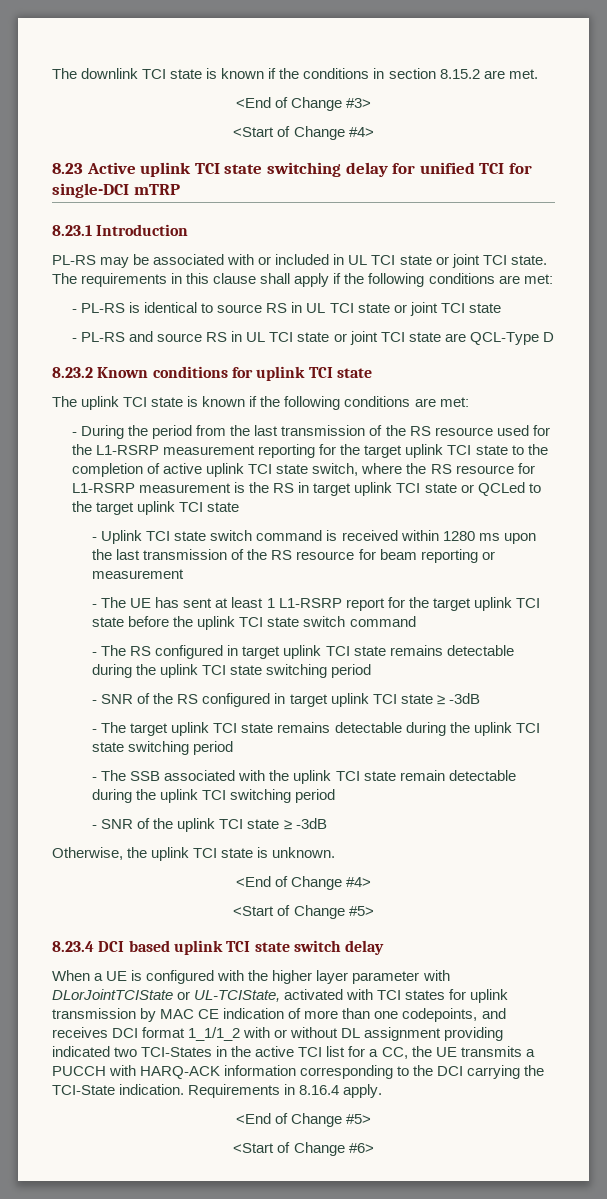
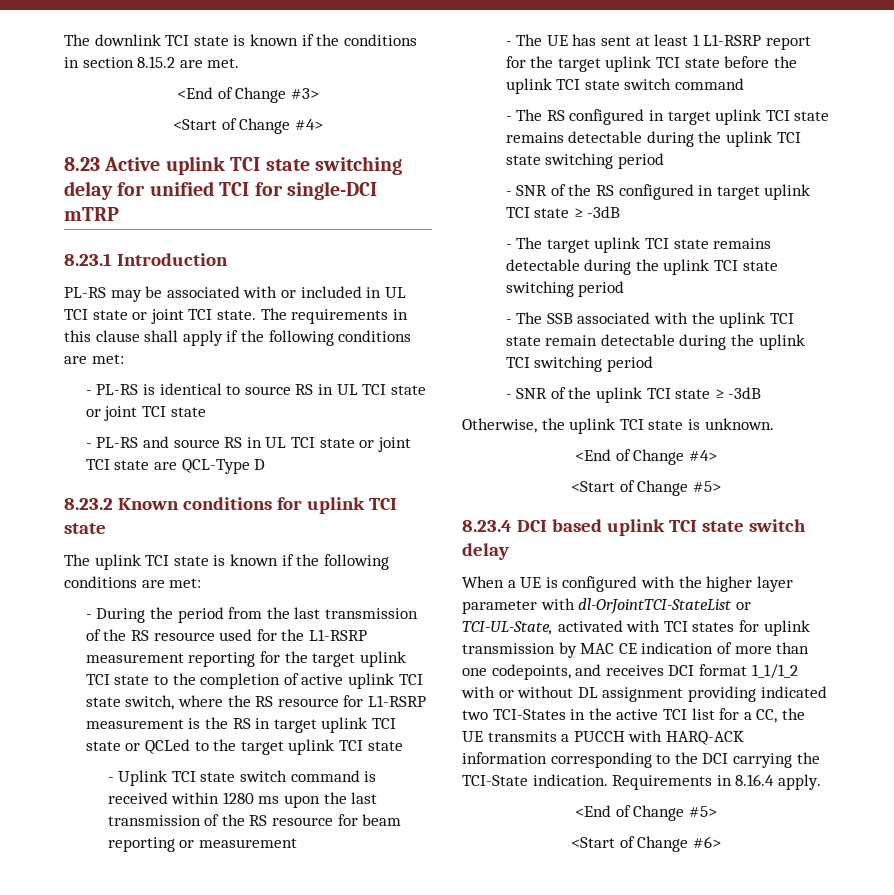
- When a UE is configured with the higher layer parameter with DLorJointTCIState or UL-TCIState, activated with TCI states for uplink transmission by MAC CE indication of more than one codepoints, and receives DCI format 1_1/1_2 with or without DL assignment providing indicated two TCI-States in the active TCI list for a CC, the UE transmits a PUCCH with HARQ-ACK information corresponding to the DCI carrying the TCI-State indication.
+ When a UE is configured with the higher layer parameter with dl-OrJointTCI-StateList or TCI-UL-State, activated with TCI states for uplink transmission by MAC CE indication of more than one codepoints, and receives DCI format 1_1/1_2 with or without DL assignment providing indicated two TCI-States in the active TCI list for a CC, the UE transmits a PUCCH with HARQ-ACK information corresponding to the DCI carrying the TCI-State indication.

